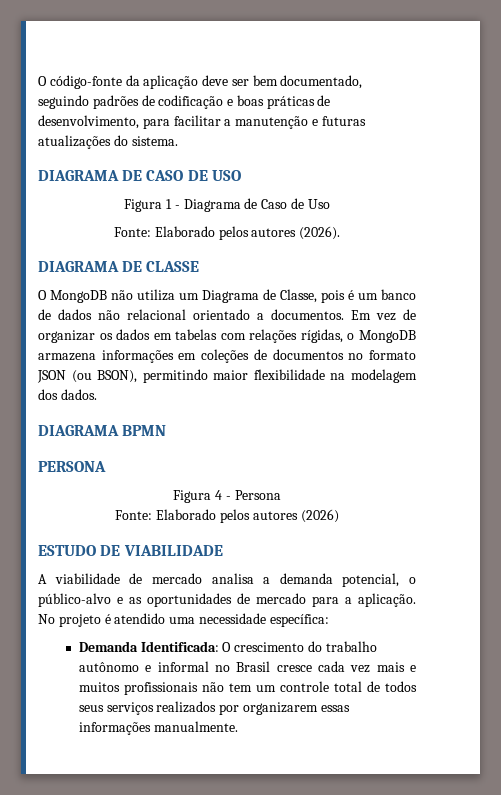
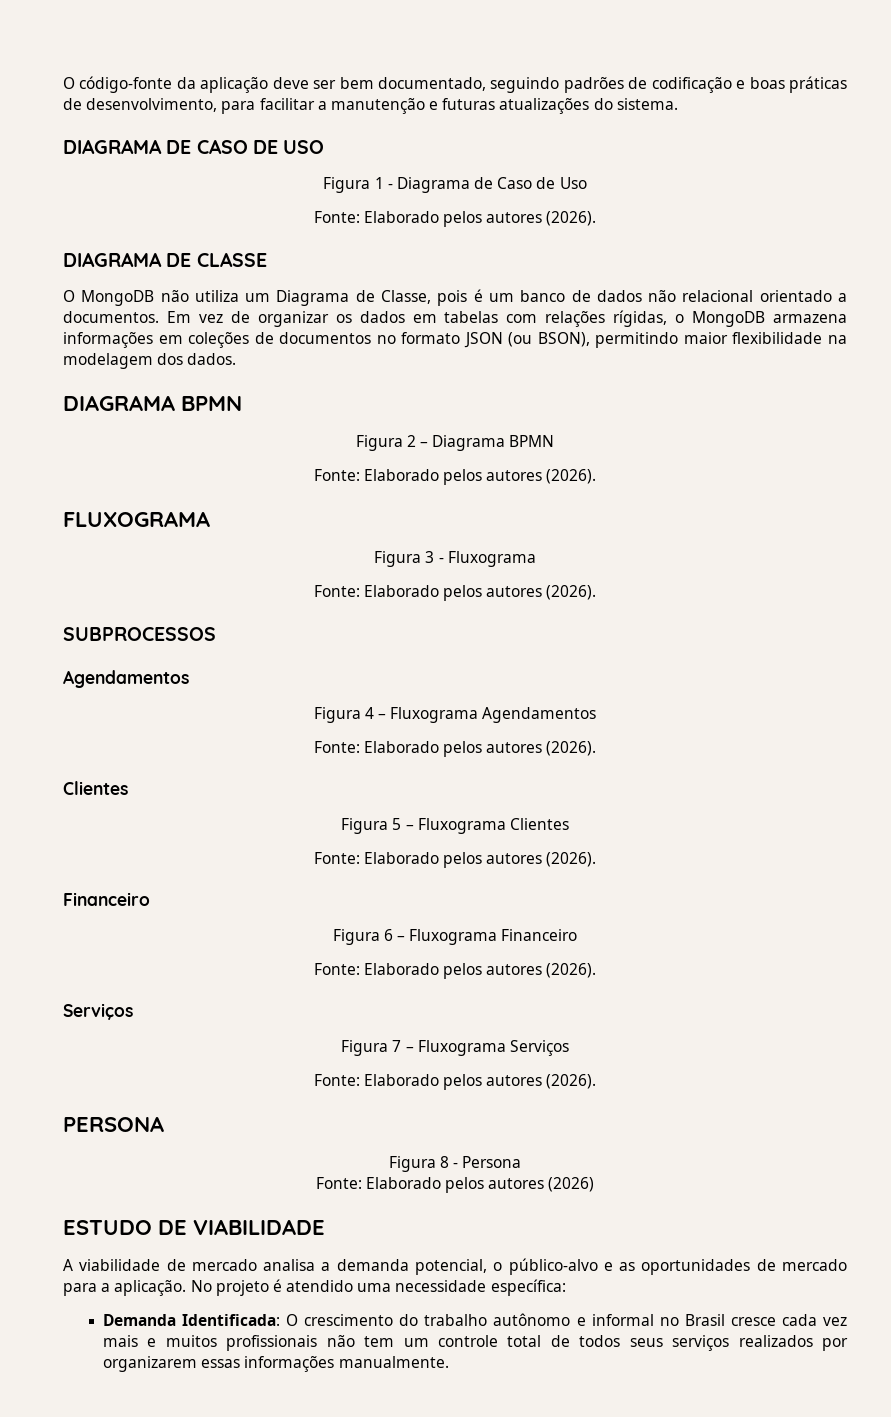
+ Figura 2 – Diagrama BPMN
+ Fonte: Elaborado pelos autores (2026).
+ FLUXOGRAMA
+ Figura 3 - Fluxograma
+ Fonte: Elaborado pelos autores (2026).
+ SUBPROCESSOS
+ Agendamentos
+ Figura 4 – Fluxograma Agendamentos
+ Fonte: Elaborado pelos autores (2026).
+ Clientes
+ Figura 5 – Fluxograma Clientes
+ Fonte: Elaborado pelos autores (2026).
+ Financeiro
+ Figura 6 – Fluxograma Financeiro
+ Fonte: Elaborado pelos autores (2026).
+ Serviços
+ Figura 7 – Fluxograma Serviços
+ Fonte: Elaborado pelos autores (2026).
- Figura 4 - Persona
+ Figura 8 - Persona

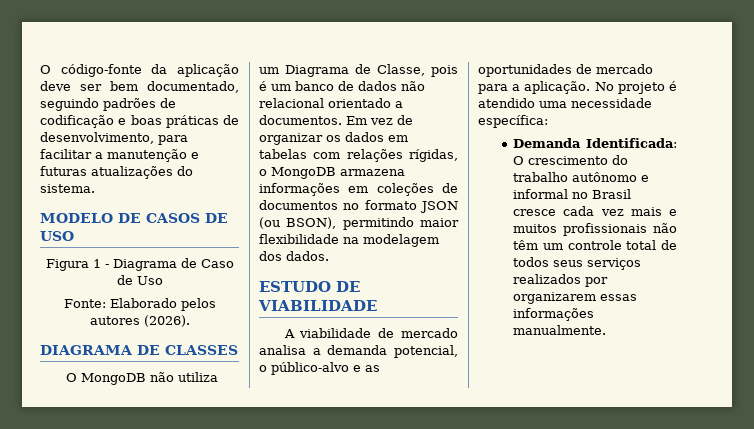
- DIAGRAMA DE CASO DE USO
+ MODELO DE CASOS DE USO
- DIAGRAMA DE CLASSE
+ DIAGRAMA DE CLASSES
- DIAGRAMA BPMN
- Figura 2 – Diagrama BPMN
- Fonte: Elaborado pelos autores (2026).
- FLUXOGRAMA
- Figura 3 - Fluxograma
- Fonte: Elaborado pelos autores (2026).
- SUBPROCESSOS
- Agendamentos
- Figura 4 – Fluxograma Agendamentos
- Fonte: Elaborado pelos autores (2026).
- Clientes
- Figura 5 – Fluxograma Clientes
- Fonte: Elaborado pelos autores (2026).
- Financeiro
- Figura 6 – Fluxograma Financeiro
- Fonte: Elaborado pelos autores (2026).
- Serviços
- Figura 7 – Fluxograma Serviços
- Fonte: Elaborado pelos autores (2026).
- PERSONA
- Figura 8 - Persona
- Fonte: Elaborado pelos autores (2026)
- Demanda Identificada: O crescimento do trabalho autônomo e informal no Brasil cresce cada vez mais e muitos profissionais não tem um controle total de todos seus serviços realizados por organizarem essas informações manualmente.
+ Demanda Identificada: O crescimento do trabalho autônomo e informal no Brasil cresce cada vez mais e muitos profissionais não têm um controle total de todos seus serviços realizados por organizarem essas informações manualmente.

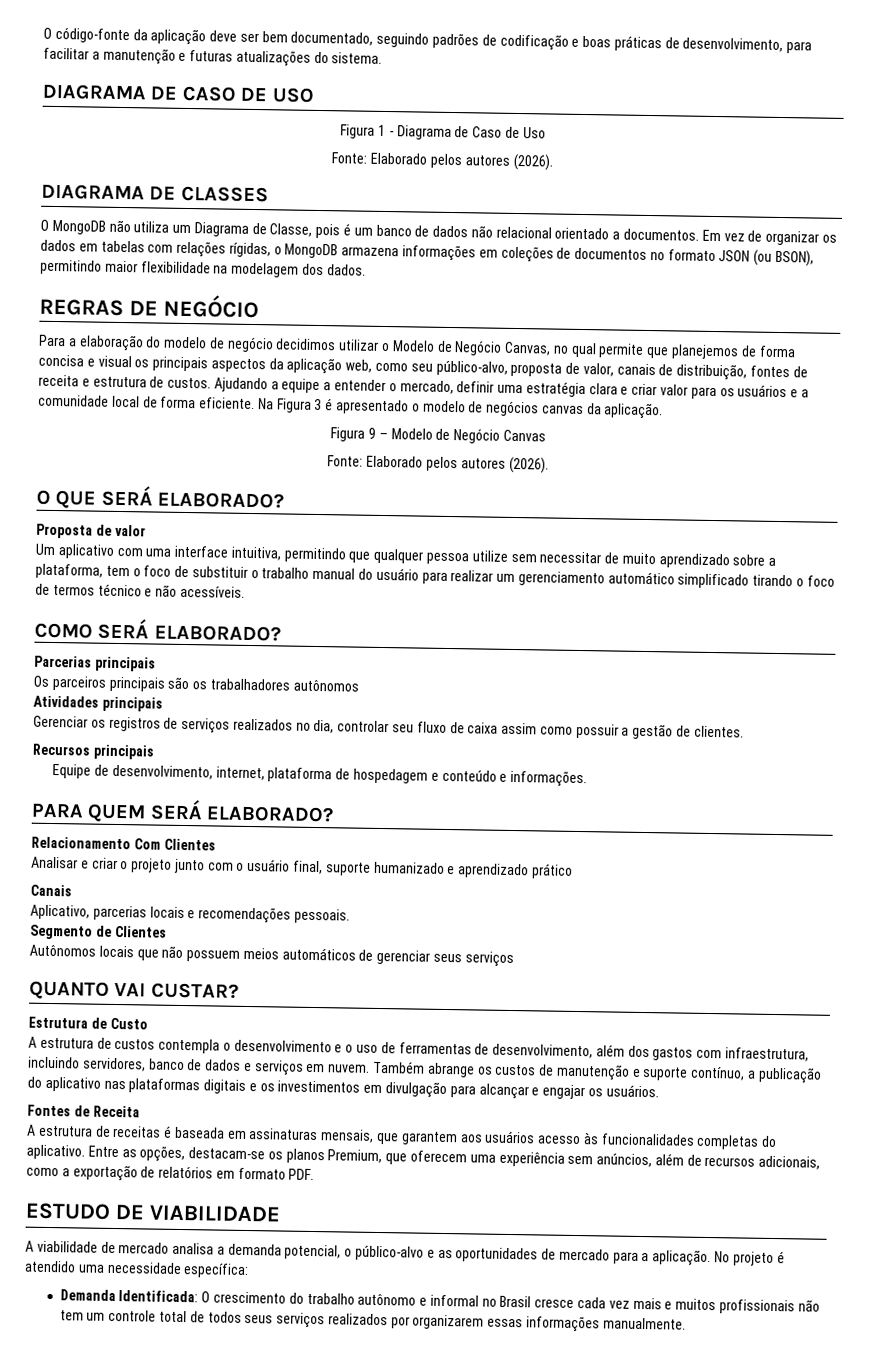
- MODELO DE CASOS DE USO
+ DIAGRAMA DE CASO DE USO
+ REGRAS DE NEGÓCIO
+ Para a elaboração do modelo de negócio decidimos utilizar o Modelo de Negócio Canvas, no qual permite que planejemos de forma concisa e visual os principais aspectos da aplicação web, como seu público-alvo, proposta de valor, canais de distribuição, fontes de receita e estrutura de custos. Ajudando a equipe a entender o mercado, definir uma estratégia clara e criar valor para os usuários e a comunidade local de forma eficiente. Na Figura 3 é apresentado o modelo de negócios canvas da aplicação.
+ Figura 9 – Modelo de Negócio Canvas
+ Fonte: Elaborado pelos autores (2026).
+ O QUE SERÁ ELABORADO?
+ Proposta de valor
+ Um aplicativo com uma interface intuitiva, permitindo que qualquer pessoa utilize sem necessitar de muito aprendizado sobre a plataforma, tem o foco de substituir o trabalho manual do usuário para realizar um gerenciamento automático simplificado tirando o foco de termos técnico e não acessíveis.
+ COMO SERÁ ELABORADO?
+ Parcerias principais
+ Os parceiros principais são os trabalhadores autônomos
+ Atividades principais
+ Gerenciar os registros de serviços realizados no dia, controlar seu fluxo de caixa assim como possuir a gestão de clientes.
+ Recursos principais
+ Equipe de desenvolvimento, internet, plataforma de hospedagem e conteúdo e informações.
+ PARA QUEM SERÁ ELABORADO?
+ Relacionamento Com Clientes
+ Analisar e criar o projeto junto com o usuário final, suporte humanizado e aprendizado prático
+ Canais
+ Aplicativo, parcerias locais e recomendações pessoais.
+ Segmento de Clientes
+ Autônomos locais que não possuem meios automáticos de gerenciar seus serviços
+ QUANTO VAI CUSTAR?
+ Estrutura de Custo
+ A estrutura de custos contempla o desenvolvimento e o uso de ferramentas de desenvolvimento, além dos gastos com infraestrutura, incluindo servidores, banco de dados e serviços em nuvem. Também abrange os custos de manutenção e suporte contínuo, a publicação do aplicativo nas plataformas digitais e os investimentos em divulgação para alcançar e engajar os usuários.
+ Fontes de Receita
+ A estrutura de receitas é baseada em assinaturas mensais, que garantem aos usuários acesso às funcionalidades completas do aplicativo. Entre as opções, destacam-se os planos Premium, que oferecem uma experiência sem anúncios, além de recursos adicionais, como a exportação de relatórios em formato PDF.
- Demanda Identificada: O crescimento do trabalho autônomo e informal no Brasil cresce cada vez mais e muitos profissionais não têm um controle total de todos seus serviços realizados por organizarem essas informações manualmente.
+ Demanda Identificada: O crescimento do trabalho autônomo e informal no Brasil cresce cada vez mais e muitos profissionais não tem um controle total de todos seus serviços realizados por organizarem essas informações manualmente.

